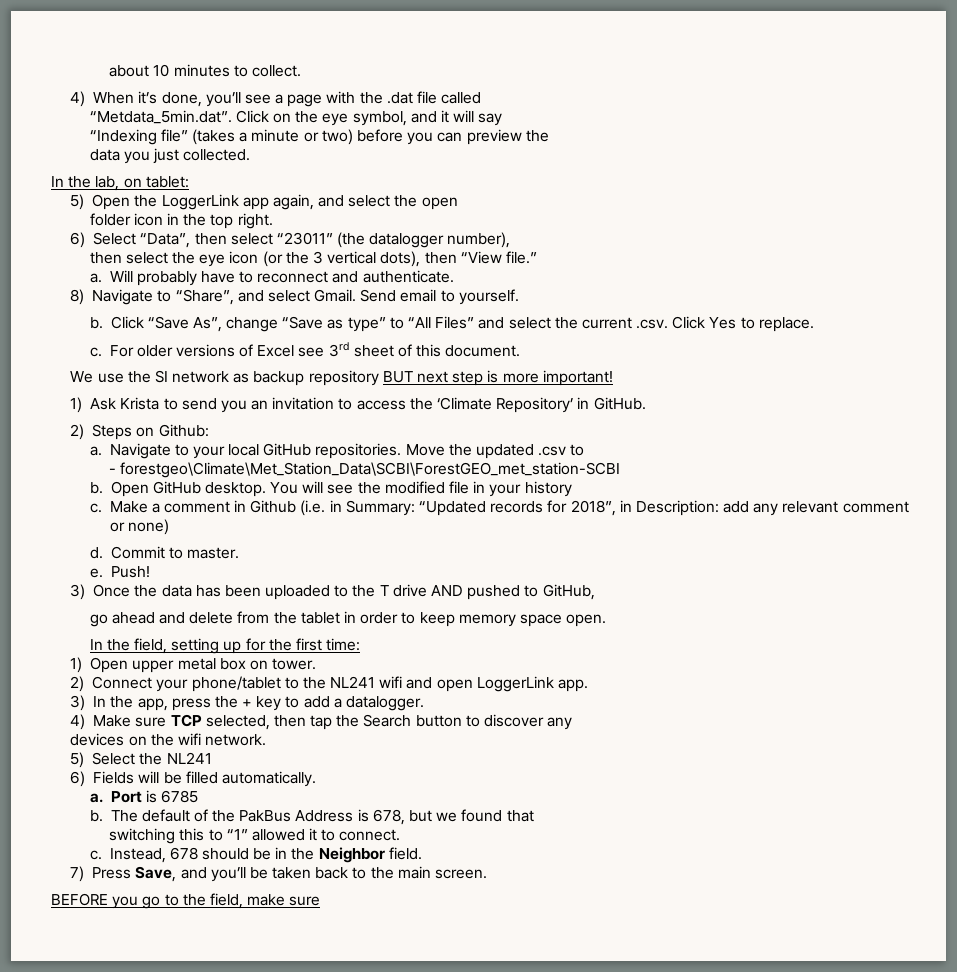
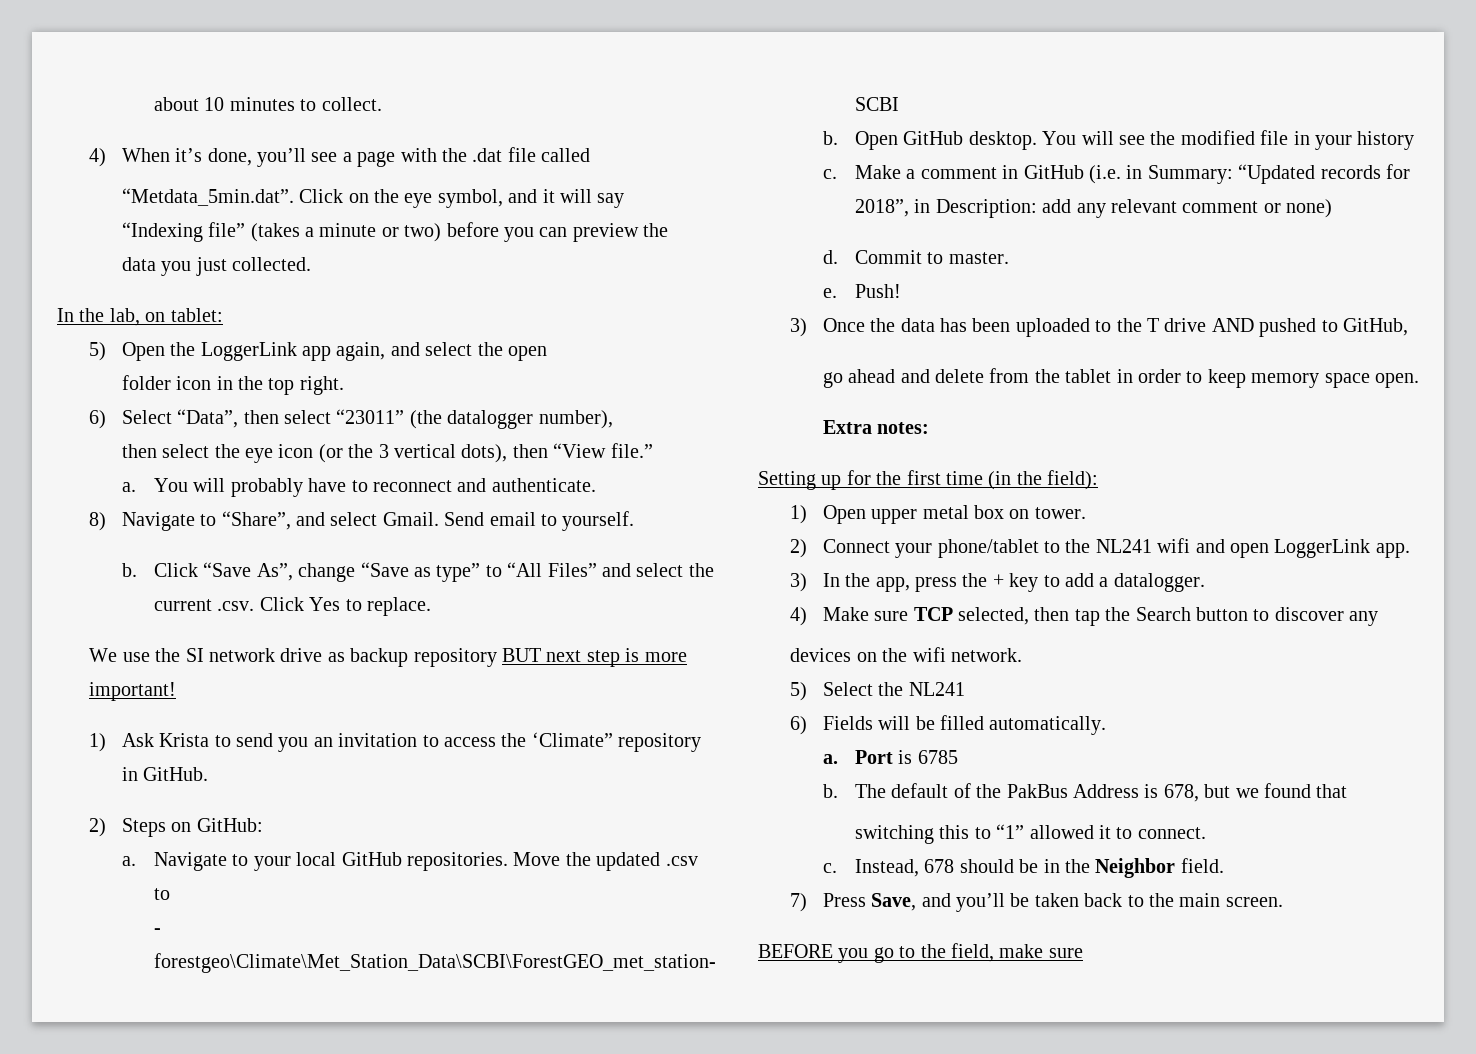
- Will probably have to reconnect and authenticate.
+ You will probably have to reconnect and authenticate.
- c. For older versions of Excel see 3rd sheet of this document.
- We use the SI network as backup repository BUT next step is more important!
+ We use the SI network drive as backup repository BUT next step is more important!
- 1) Ask Krista to send you an invitation to access the ‘Climate Repository’ in GitHub.
+ 1) Ask Krista to send you an invitation to access the ‘Climate” repository in GitHub.
- 2) Steps on Github:
+ 2) Steps on GitHub:
- Make a comment in Github (i.e. in Summary: “Updated records for 2018”, in Description: add any relevant comment or none)
+ Make a comment in GitHub (i.e. in Summary: “Updated records for 2018”, in Description: add any relevant comment or none)
- In the field, setting up for the first time:
+ Extra notes:
+ Setting up for the first time (in the field):

